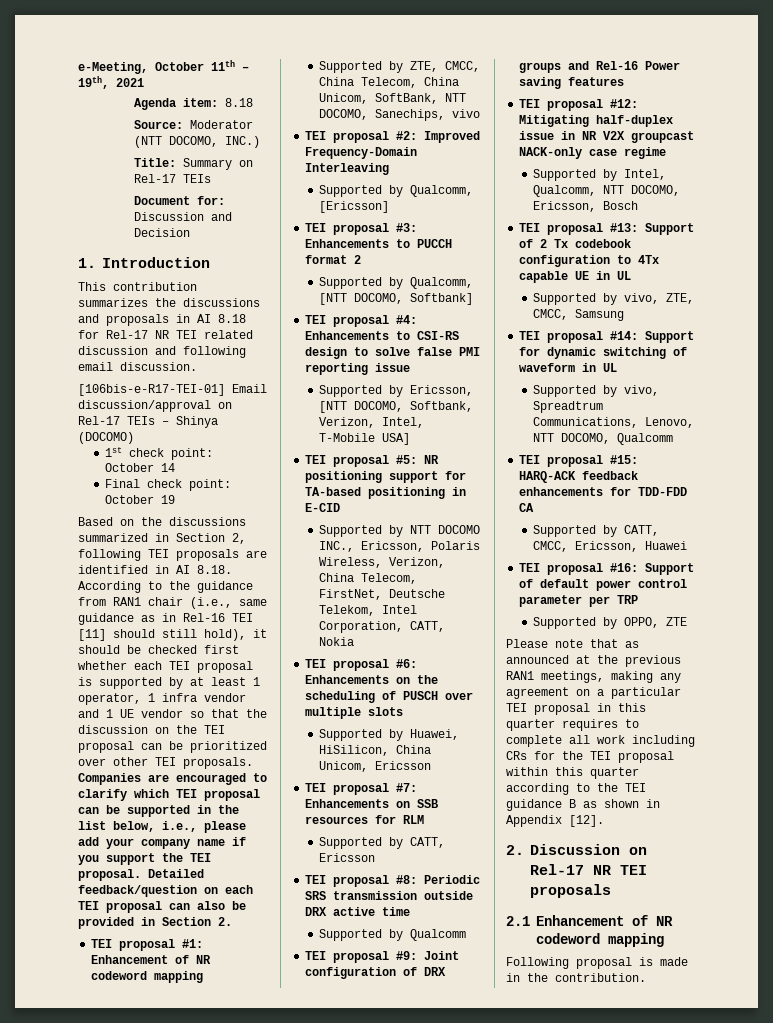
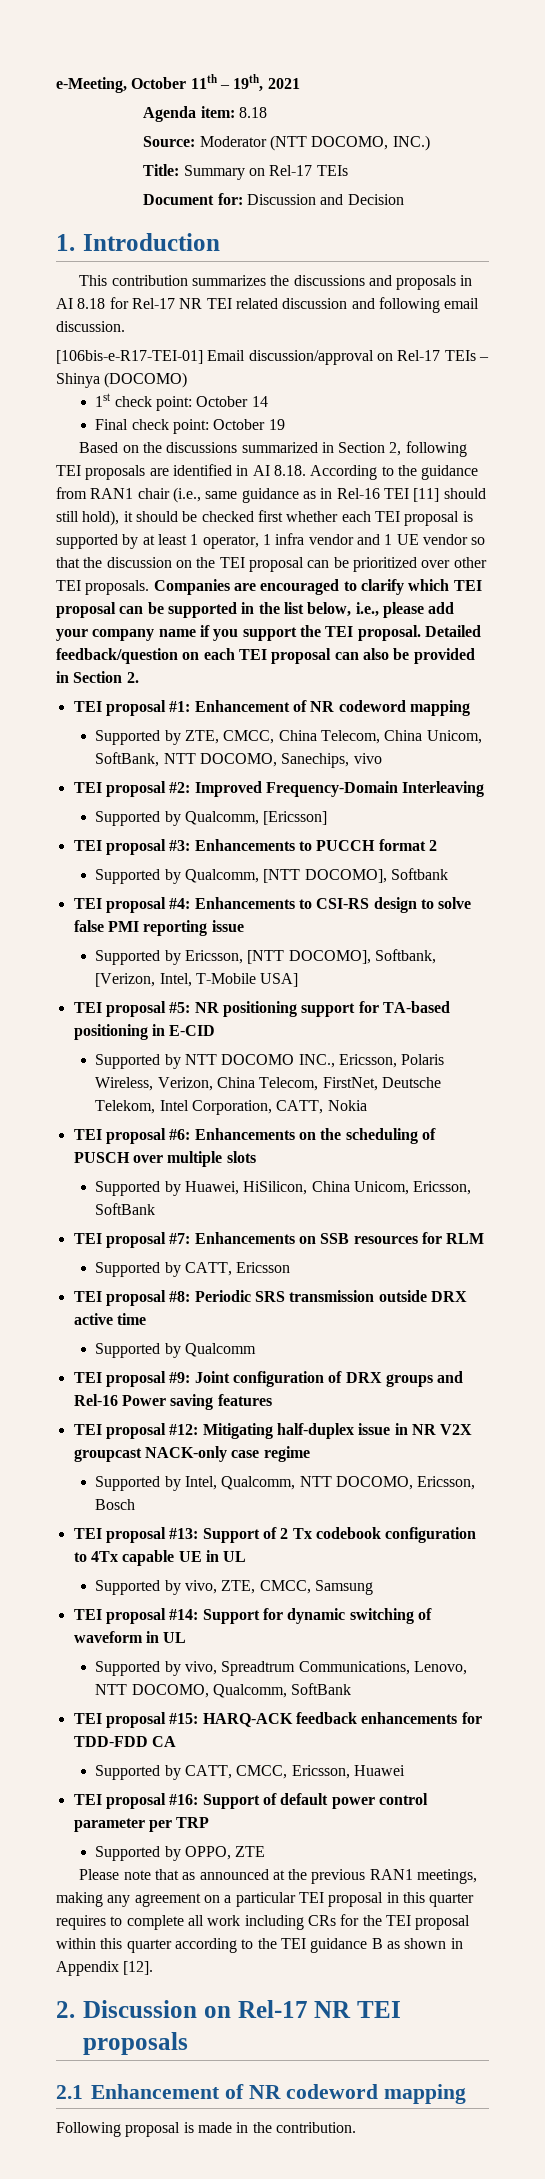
- Supported by Qualcomm, [NTT DOCOMO, Softbank]
+ Supported by Qualcomm, [NTT DOCOMO], Softbank
- Supported by Ericsson, [NTT DOCOMO, Softbank, Verizon, Intel, T-Mobile USA]
+ Supported by Ericsson, [NTT DOCOMO], Softbank, [Verizon, Intel, T-Mobile USA]
- Supported by Huawei, HiSilicon, China Unicom, Ericsson
+ Supported by Huawei, HiSilicon, China Unicom, Ericsson, SoftBank
- Supported by vivo, Spreadtrum Communications, Lenovo, NTT DOCOMO, Qualcomm
+ Supported by vivo, Spreadtrum Communications, Lenovo, NTT DOCOMO, Qualcomm, SoftBank

